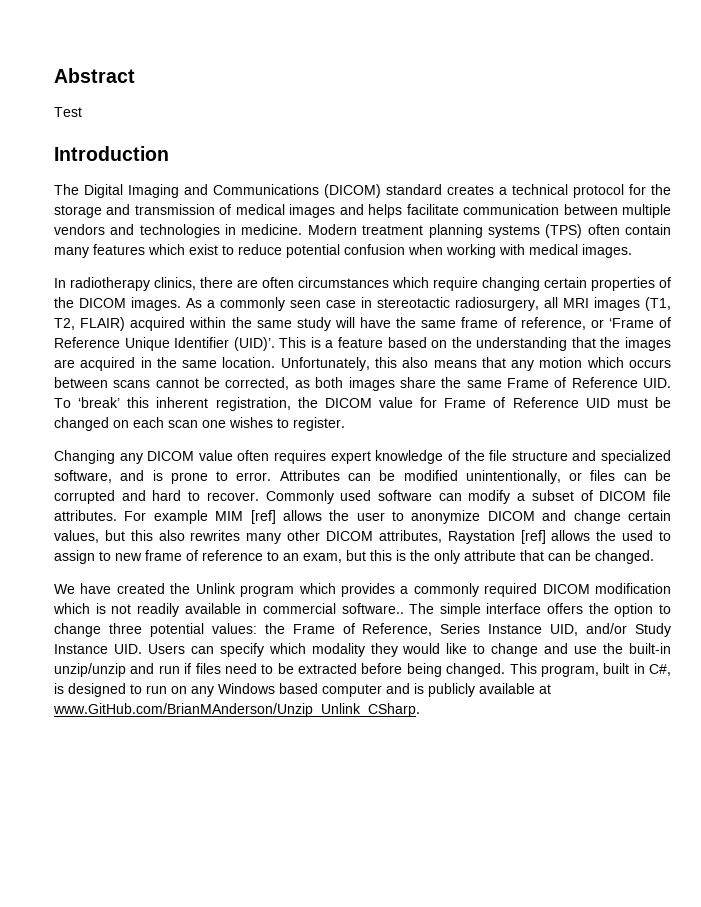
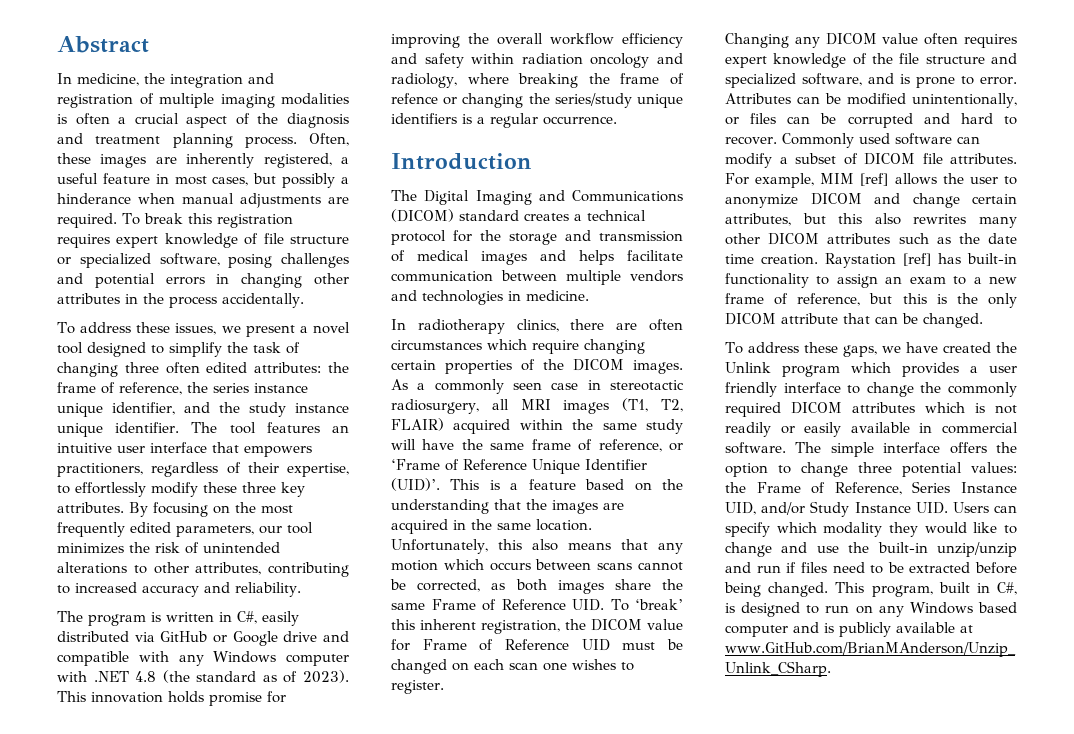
- Test
+ In medicine, the integration and registration of multiple imaging modalities is often a crucial aspect of the diagnosis and treatment planning process. Often, these images are inherently registered, a useful feature in most cases, but possibly a hinderance when manual adjustments are required. To break this registration requires expert knowledge of file structure or specialized software, posing challenges and potential errors in changing other attributes in the process accidentally.
+ To address these issues, we present a novel tool designed to simplify the task of changing three often edited attributes: the frame of reference, the series instance unique identifier, and the study instance unique identifier. The tool features an intuitive user interface that empowers practitioners, regardless of their expertise, to effortlessly modify these three key attributes. By focusing on the most frequently edited parameters, our tool minimizes the risk of unintended alterations to other attributes, contributing to increased accuracy and reliability.
+ The program is written in C#, easily distributed via GitHub or Google drive and compatible with any Windows computer with .NET 4.8 (the standard as of 2023). This innovation holds promise for improving the overall workflow efficiency and safety within radiation oncology and radiology, where breaking the frame of refence or changing the series/study unique identifiers is a regular occurrence.
- Modern treatment planning systems (TPS) often contain many features which exist to reduce potential confusion when working with medical images.
- For example MIM [ref] allows the user to anonymize DICOM and change certain values, but this also rewrites many other DICOM attributes, Raystation [ref] allows the used to assign to new frame of reference to an exam, but this is the only attribute that can be changed.
+ For example, MIM [ref] allows the user to anonymize DICOM and change certain attributes, but this also rewrites many other DICOM attributes such as the date time creation. Raystation [ref] has built-in functionality to assign an exam to a new frame of reference, but this is the only DICOM attribute that can be changed.
- We have created the Unlink program which provides a commonly required DICOM modification which is not readily available in commercial software..
+ To address these gaps, we have created the Unlink program which provides a user friendly interface to change the commonly required DICOM attributes which is not readily or easily available in commercial software.

